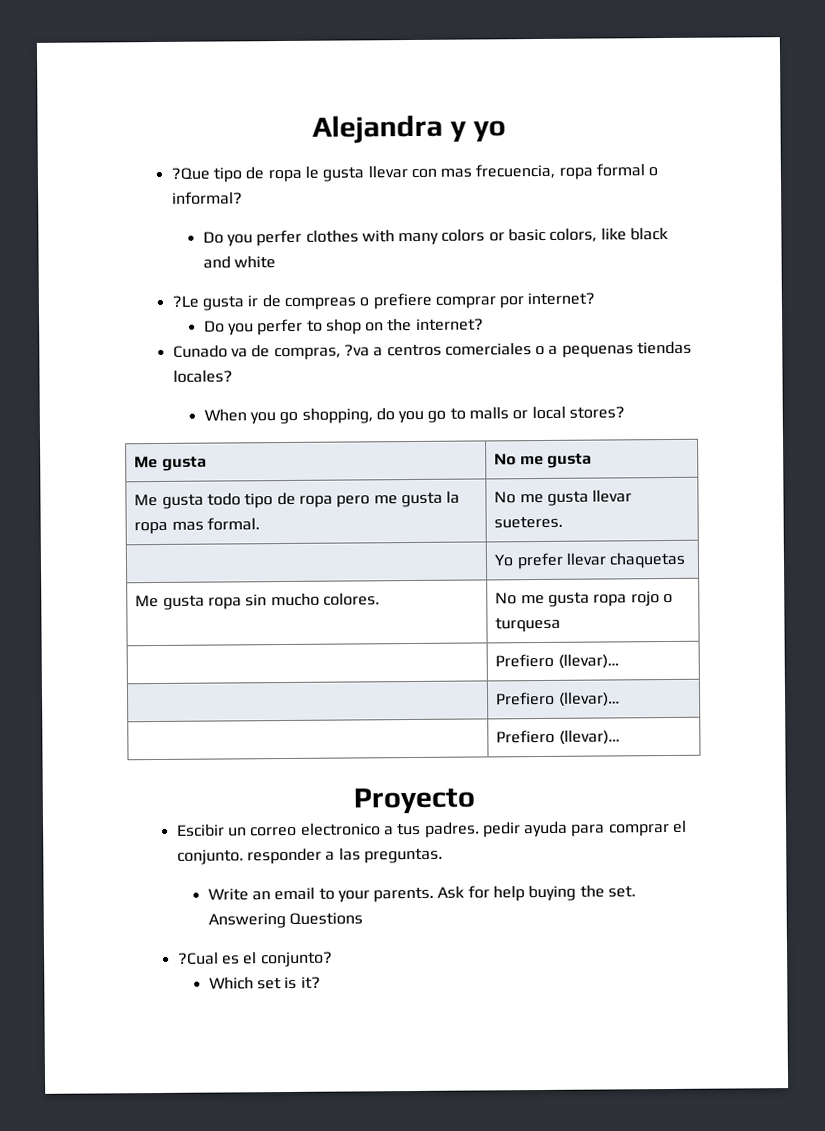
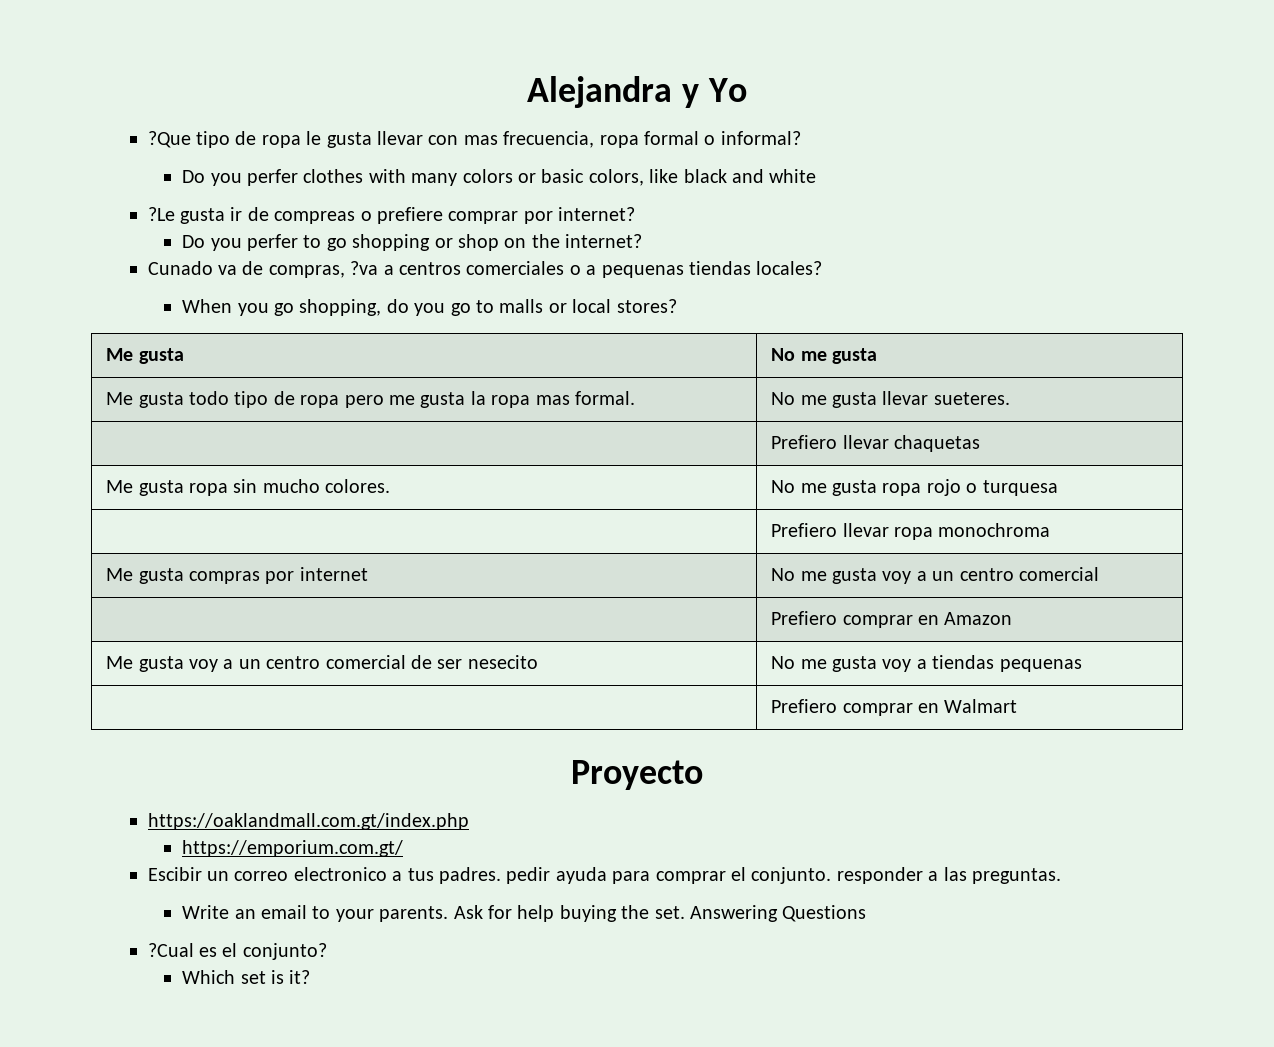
- Alejandra y yo
+ Alejandra y Yo
- Do you perfer to shop on the internet?
+ Do you perfer to go shopping or shop on the internet?
- | Yo prefer llevar chaquetas
+ | Prefiero llevar chaquetas
  Me gusta ropa sin mucho colores. | No me gusta ropa rojo o turquesa
- | Prefiero (llevar)…
- | Prefiero (llevar)…
- | Prefiero (llevar)…
+ | Prefiero llevar ropa monochroma
+ Me gusta compras por internet | No me gusta voy a un centro comercial
+ | Prefiero comprar en Amazon
+ Me gusta voy a un centro comercial de ser nesecito | No me gusta voy a tiendas pequenas
+ | Prefiero comprar en Walmart
+ https://oaklandmall.com.gt/index.php
+ https://emporium.com.gt/

